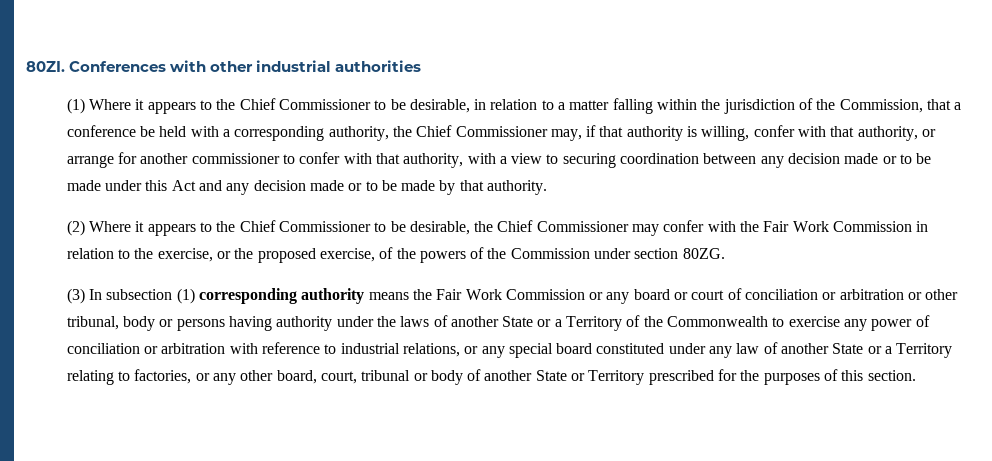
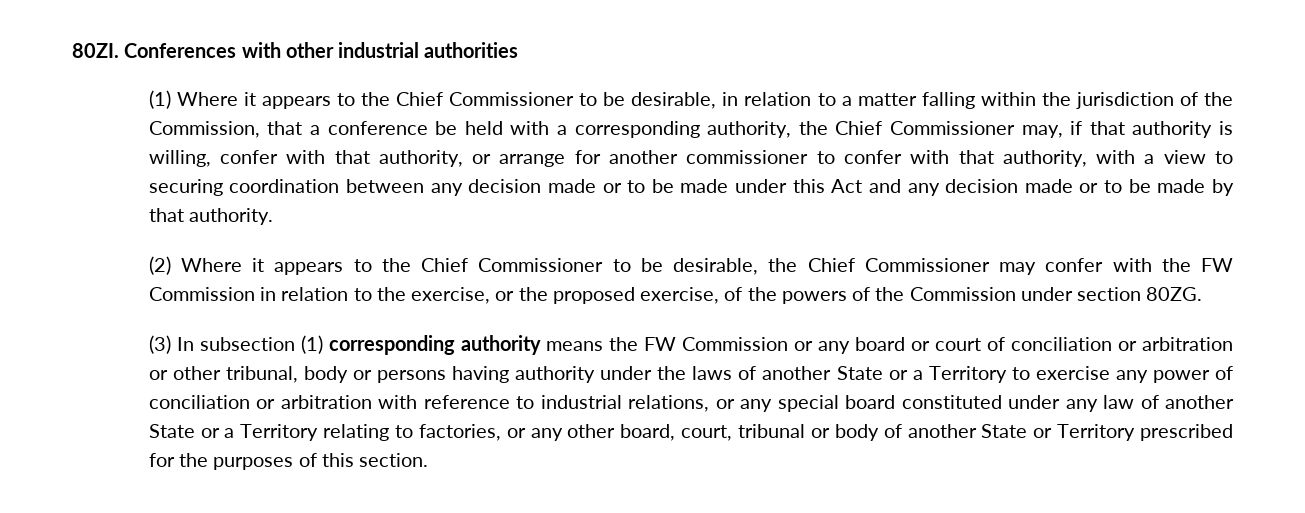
- (2) Where it appears to the Chief Commissioner to be desirable, the Chief Commissioner may confer with the Fair Work Commission in relation to the exercise, or the proposed exercise, of the powers of the Commission under section 80ZG.
+ (2) Where it appears to the Chief Commissioner to be desirable, the Chief Commissioner may confer with the FW Commission in relation to the exercise, or the proposed exercise, of the powers of the Commission under section 80ZG.
- (3) In subsection (1) corresponding authority means the Fair Work Commission or any board or court of conciliation or arbitration or other tribunal, body or persons having authority under the laws of another State or a Territory of the Commonwealth to exercise any power of conciliation or arbitration with reference to industrial relations, or any special board constituted under any law of another State or a Territory relating to factories, or any other board, court, tribunal or body of another State or Territory prescribed for the purposes of this section.
+ (3) In subsection (1) corresponding authority means the FW Commission or any board or court of conciliation or arbitration or other tribunal, body or persons having authority under the laws of another State or a Territory to exercise any power of conciliation or arbitration with reference to industrial relations, or any special board constituted under any law of another State or a Territory relating to factories, or any other board, court, tribunal or body of another State or Territory prescribed for the purposes of this section.

